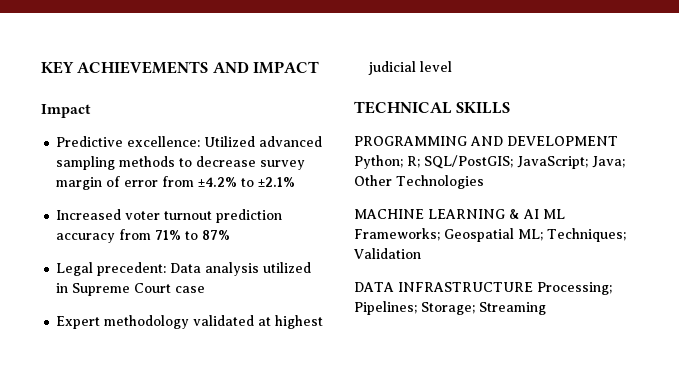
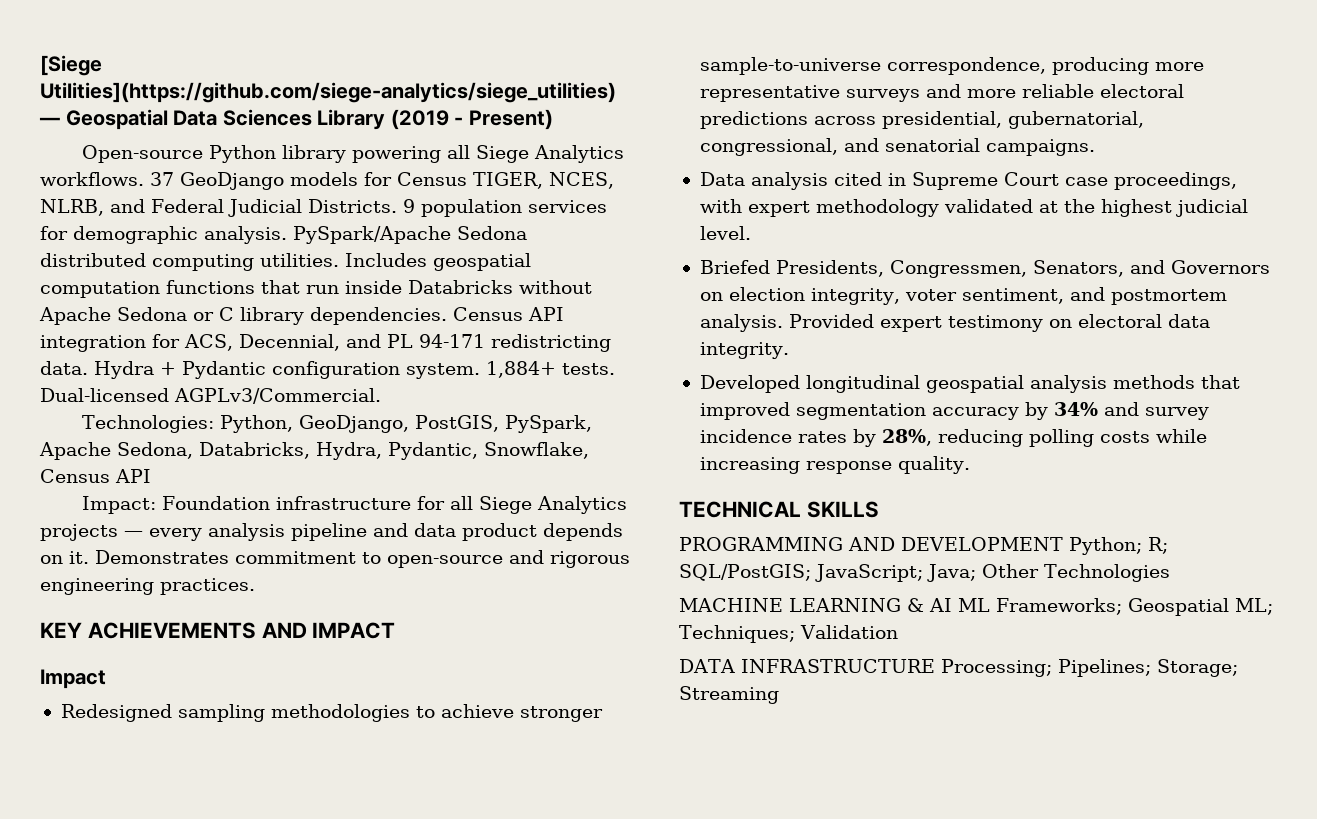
+ [Siege Utilities](https://github.com/siege-analytics/siege_utilities) — Geospatial Data Sciences Library (2019 - Present)
+ Open-source Python library powering all Siege Analytics workflows. 37 GeoDjango models for Census TIGER, NCES, NLRB, and Federal Judicial Districts. 9 population services for demographic analysis. PySpark/Apache Sedona distributed computing utilities. Includes geospatial computation functions that run inside Databricks without Apache Sedona or C library dependencies. Census API integration for ACS, Decennial, and PL 94-171 redistricting data. Hydra + Pydantic configuration system. 1,884+ tests. Dual-licensed AGPLv3/Commercial.
+ Technologies: Python, GeoDjango, PostGIS, PySpark, Apache Sedona, Databricks, Hydra, Pydantic, Snowflake, Census API
+ Impact: Foundation infrastructure for all Siege Analytics projects — every analysis pipeline and data product depends on it. Demonstrates commitment to open-source and rigorous engineering practices.
- Predictive excellence: Utilized advanced sampling methods to decrease survey margin of error from ±4.2% to ±2.1%
- Increased voter turnout prediction accuracy from 71% to 87%
- Legal precedent: Data analysis utilized in Supreme Court case
- Expert methodology validated at highest judicial level
+ Redesigned sampling methodologies to achieve stronger sample-to-universe correspondence, producing more representative surveys and more reliable electoral predictions across presidential, gubernatorial, congressional, and senatorial campaigns.
+ Data analysis cited in Supreme Court case proceedings, with expert methodology validated at the highest judicial level.
+ Briefed Presidents, Congressmen, Senators, and Governors on election integrity, voter sentiment, and postmortem analysis. Provided expert testimony on electoral data integrity.
+ Developed longitudinal geospatial analysis methods that improved segmentation accuracy by 34% and survey incidence rates by 28%, reducing polling costs while increasing response quality.

